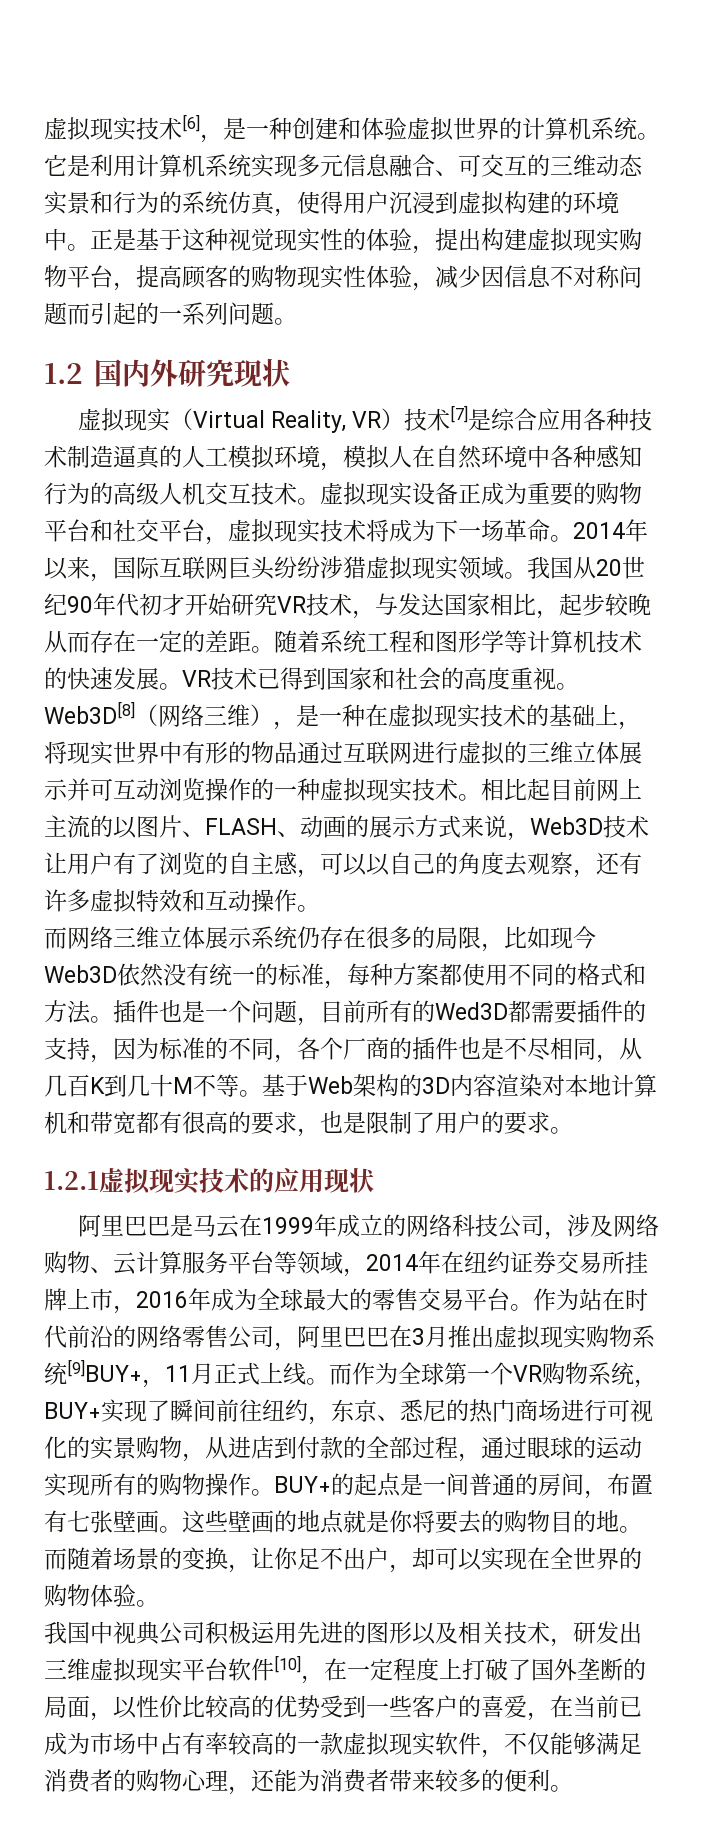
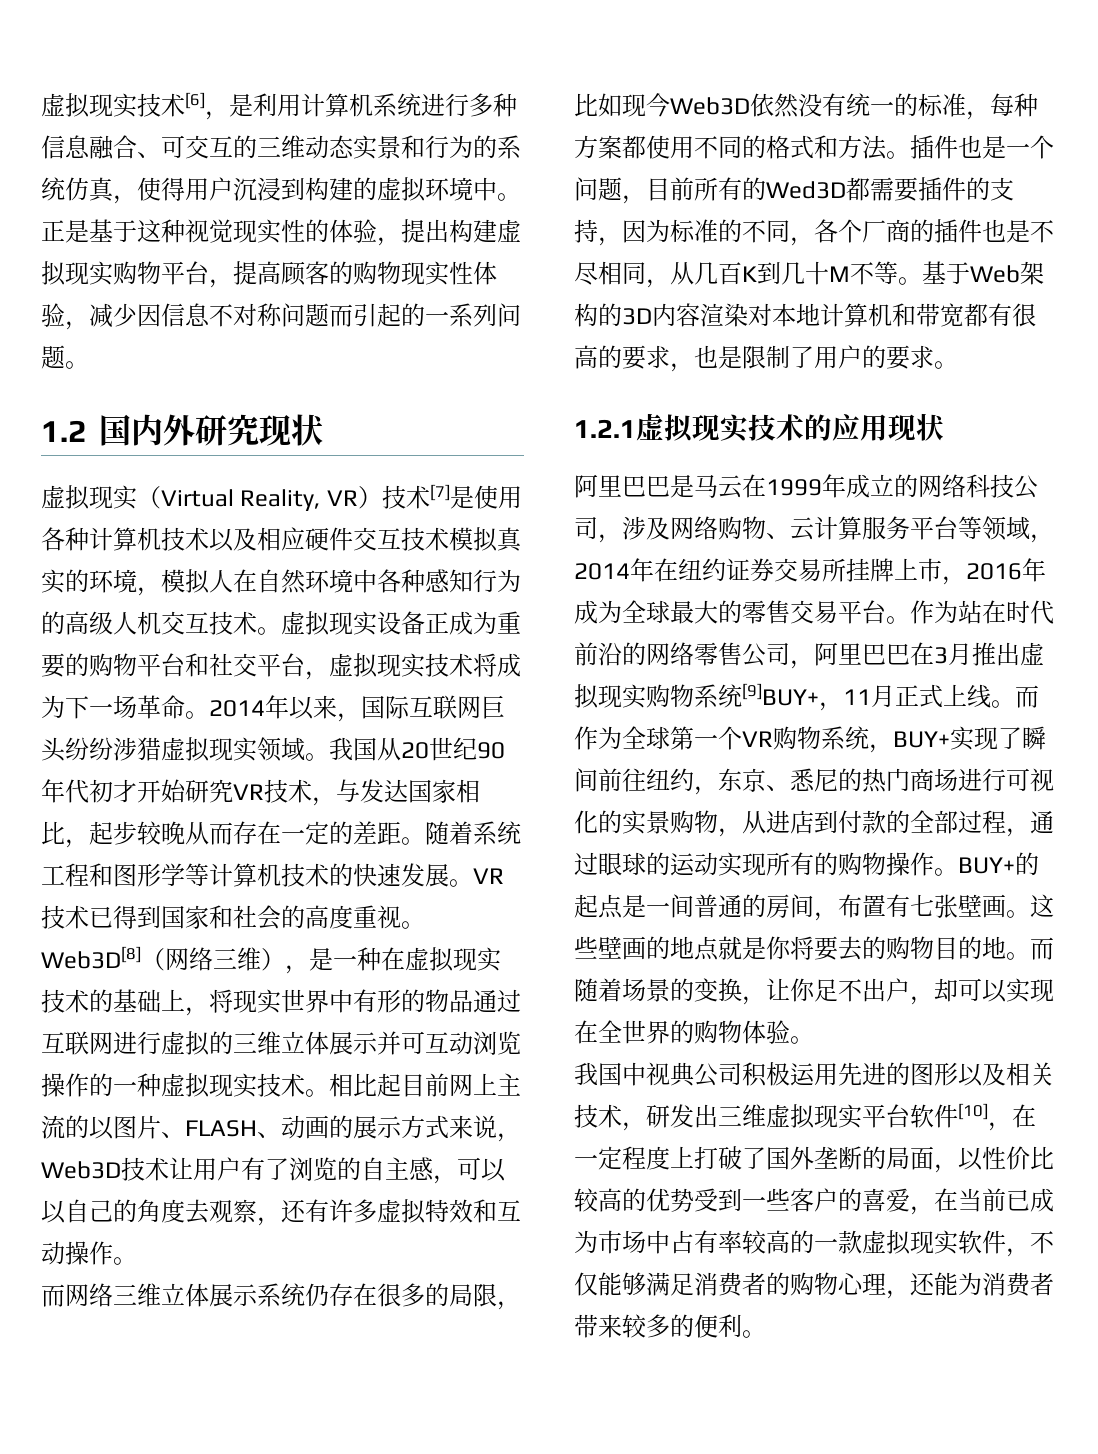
- 虚拟现实技术[6]，是一种创建和体验虚拟世界的计算机系统。它是利用计算机系统实现多元信息融合、可交互的三维动态实景和行为的系统仿真，使得用户沉浸到虚拟构建的环境中。
+ 虚拟现实技术[6]，是利用计算机系统进行多种信息融合、可交互的三维动态实景和行为的系统仿真，使得用户沉浸到构建的虚拟环境中。
- 虚拟现实（Virtual Reality, VR）技术[7]是综合应用各种技术制造逼真的人工模拟环境，模拟人在自然环境中各种感知行为的高级人机交互技术。
+ 虚拟现实（Virtual Reality, VR）技术[7]是使用各种计算机技术以及相应硬件交互技术模拟真实的环境，模拟人在自然环境中各种感知行为的高级人机交互技术。

